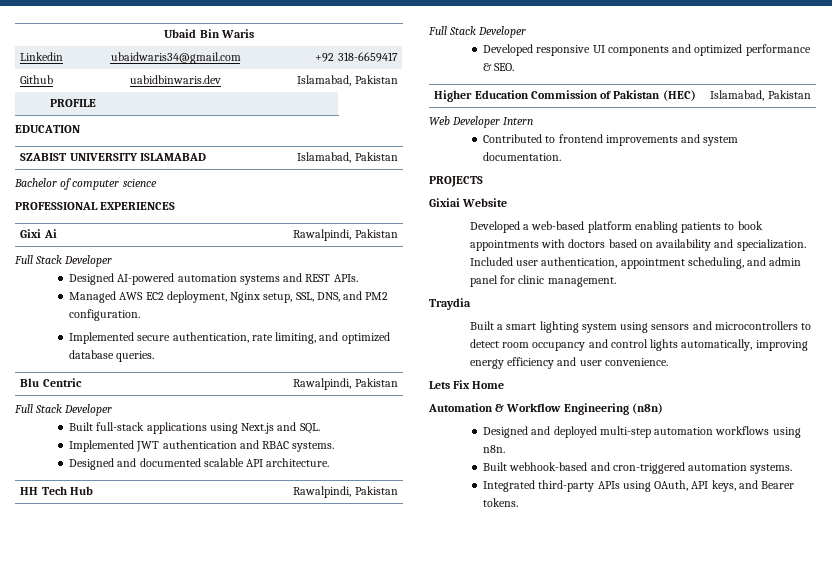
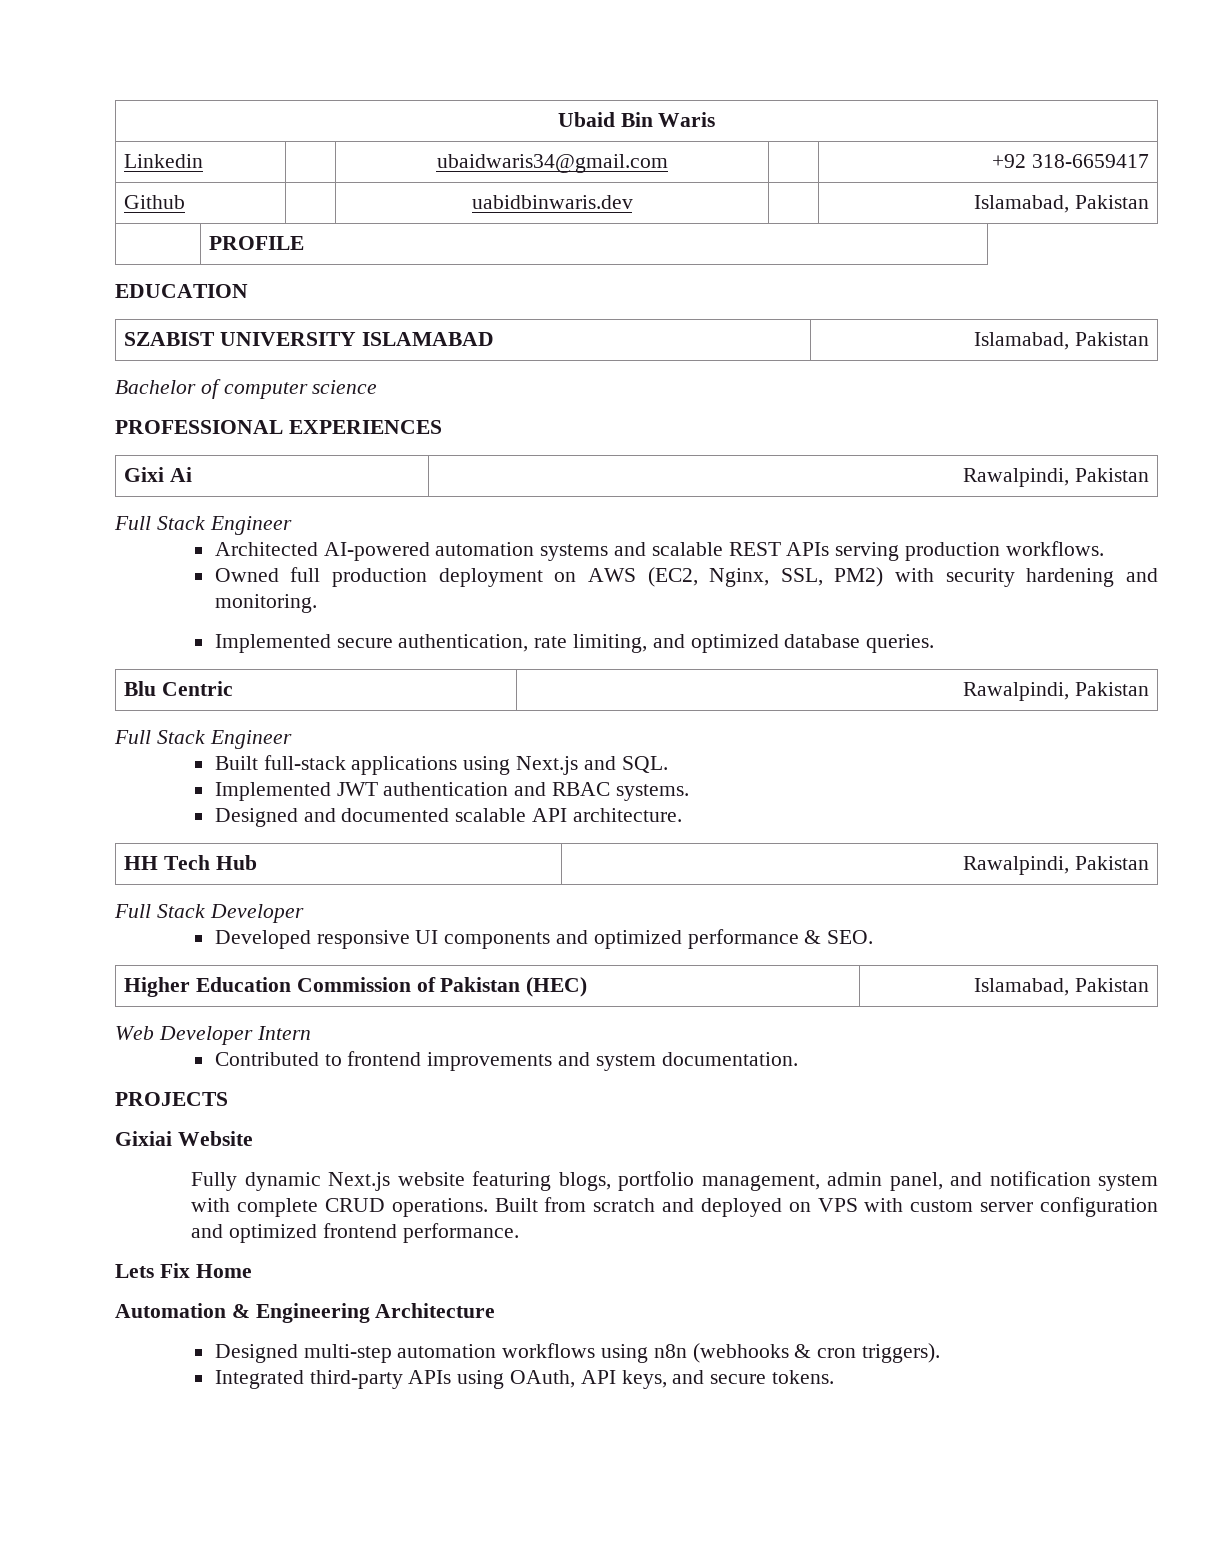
  Gixi Ai | Rawalpindi, Pakistan
- Full Stack Developer
- Designed AI-powered automation systems and REST APIs.
- Managed AWS EC2 deployment, Nginx setup, SSL, DNS, and PM2 configuration.
+ Full Stack Engineer
+ Architected AI-powered automation systems and scalable REST APIs serving production workflows.
+ Owned full production deployment on AWS (EC2, Nginx, SSL, PM2) with security hardening and monitoring.
  Blu Centric | Rawalpindi, Pakistan
- Full Stack Developer
+ Full Stack Engineer
- Developed a web-based platform enabling patients to book appointments with doctors based on availability and specialization. Included user authentication, appointment scheduling, and admin panel for clinic management.
- Traydia
- Built a smart lighting system using sensors and microcontrollers to detect room occupancy and control lights automatically, improving energy efficiency and user convenience.
+ Fully dynamic Next.js website featuring blogs, portfolio management, admin panel, and notification system with complete CRUD operations. Built from scratch and deployed on VPS with custom server configuration and optimized frontend performance.
- Automation & Workflow Engineering (n8n)
- Designed and deployed multi-step automation workflows using n8n.
- Built webhook-based and cron-triggered automation systems.
+ Automation & Engineering Architecture
+ Designed multi-step automation workflows using n8n (webhooks & cron triggers).
- Integrated third-party APIs using OAuth, API keys, and Bearer tokens.
+ Integrated third-party APIs using OAuth, API keys, and secure tokens.

